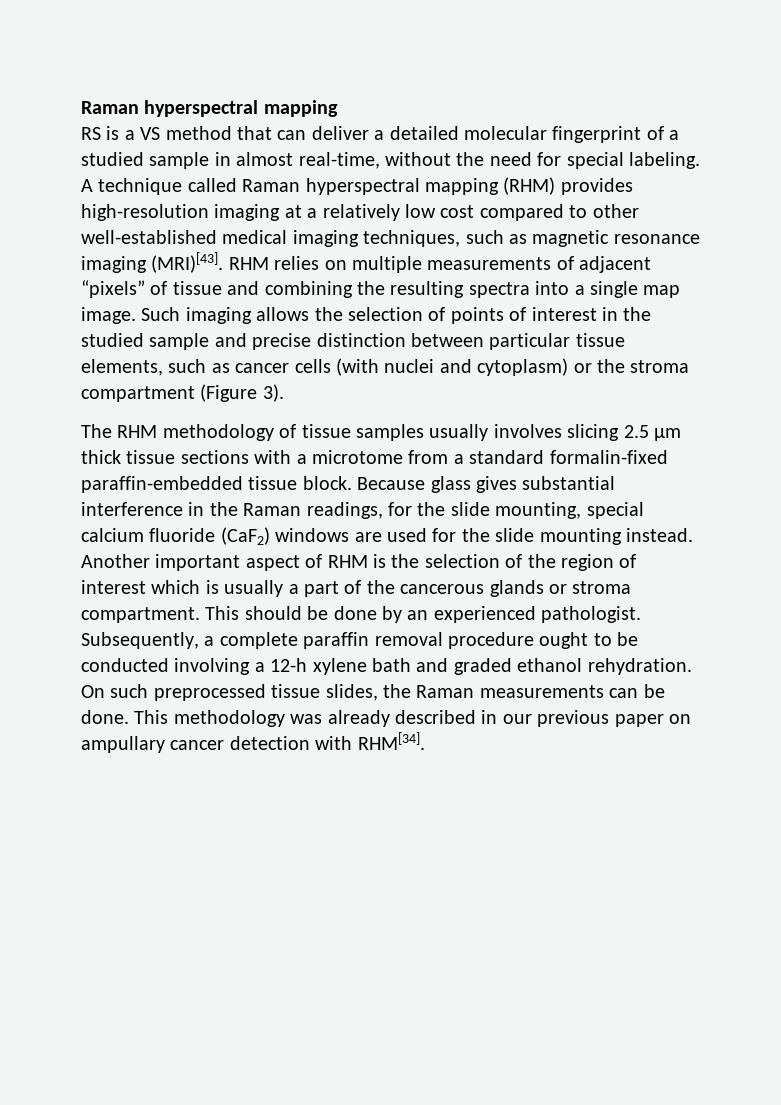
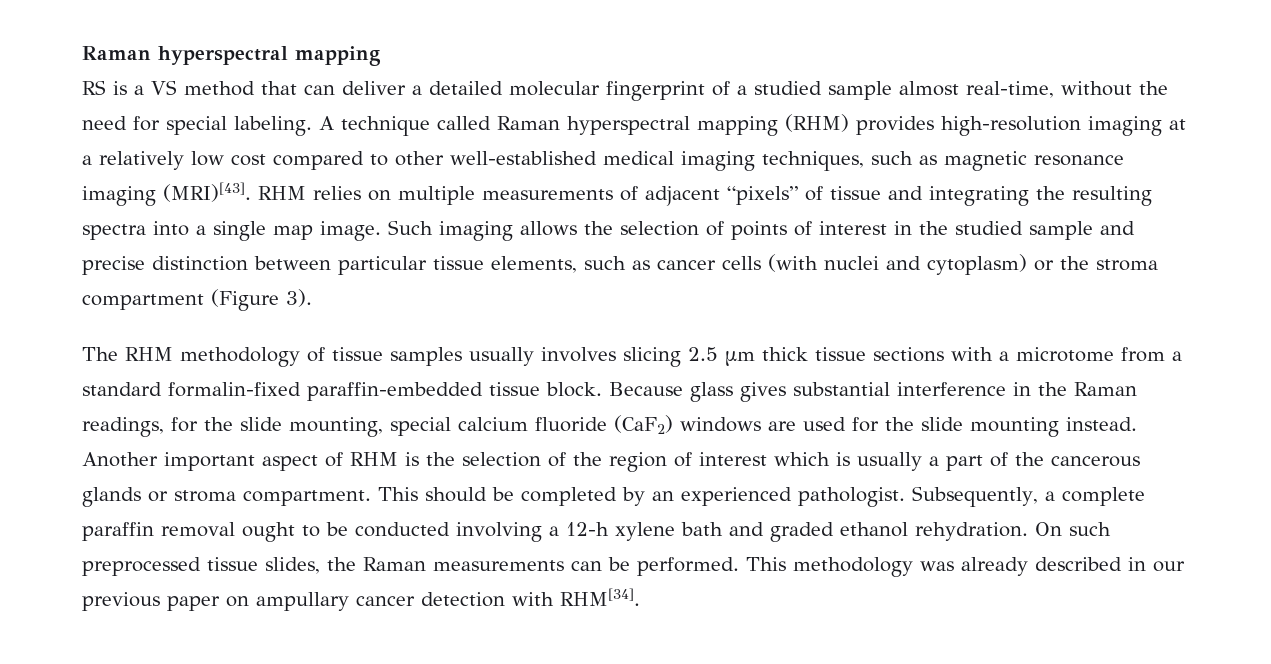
- RS is a VS method that can deliver a detailed molecular fingerprint of a studied sample in almost real-time, without the need for special labeling.
+ RS is a VS method that can deliver a detailed molecular fingerprint of a studied sample almost real-time, without the need for special labeling.
- RHM relies on multiple measurements of adjacent “pixels” of tissue and combining the resulting spectra into a single map image.
+ RHM relies on multiple measurements of adjacent “pixels” of tissue and integrating the resulting spectra into a single map image.
- This should be done by an experienced pathologist.
+ This should be completed by an experienced pathologist.
- Subsequently, a complete paraffin removal procedure ought to be conducted involving a 12-h xylene bath and graded ethanol rehydration.
+ Subsequently, a complete paraffin removal ought to be conducted involving a 12-h xylene bath and graded ethanol rehydration.
- On such preprocessed tissue slides, the Raman measurements can be done.
+ On such preprocessed tissue slides, the Raman measurements can be performed.

